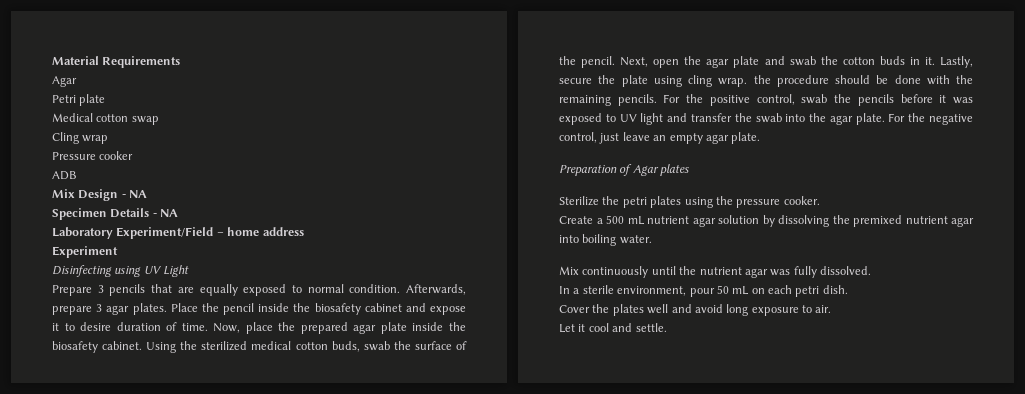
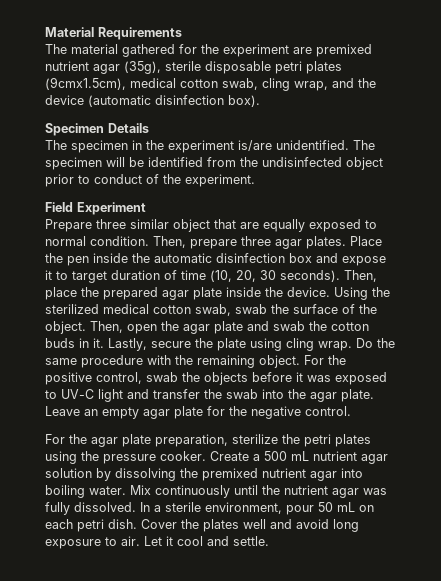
  Material Requirements
- Agar
- Petri plate
- Medical cotton swap
- Cling wrap
- Pressure cooker
- ADB
- Mix Design - NA
- Specimen Details - NA
- Laboratory Experiment/Field – home address
- Experiment
- Disinfecting using UV Light
- Prepare 3 pencils that are equally exposed to normal condition.
+ The material gathered for the experiment are premixed nutrient agar (35g), sterile disposable petri plates (9cmx1.5cm), medical cotton swab, cling wrap, and the device (automatic disinfection box).
+ Specimen Details
+ The specimen in the experiment is/are unidentified. The specimen will be identified from the undisinfected object prior to conduct of the experiment.
+ Field Experiment
+ Prepare three similar object that are equally exposed to normal condition.
- Afterwards, prepare 3 agar plates.
+ Then, prepare three agar plates.
- Place the pencil inside the biosafety cabinet and expose it to desire duration of time. Now, place the prepared agar plate inside the biosafety cabinet.
+ Place the pen inside the automatic disinfection box and expose it to target duration of time (10, 20, 30 seconds). Then, place the prepared agar plate inside the device.
- Using the sterilized medical cotton buds, swab the surface of the pencil. Next, open the agar plate and swab the cotton buds in it.
+ Using the sterilized medical cotton swab, swab the surface of the object. Then, open the agar plate and swab the cotton buds in it.
- Lastly, secure the plate using cling wrap. the procedure should be done with the remaining pencils.
+ Lastly, secure the plate using cling wrap. Do the same procedure with the remaining object.
- For the positive control, swab the pencils before it was exposed to UV light and transfer the swab into the agar plate.
+ For the positive control, swab the objects before it was exposed to UV-C light and transfer the swab into the agar plate.
- For the negative control, just leave an empty agar plate.
- Preparation of Agar plates
- Sterilize the petri plates using the pressure cooker.
- Create a 500 mL nutrient agar solution by dissolving the premixed nutrient agar into boiling water.
- Mix continuously until the nutrient agar was fully dissolved.
- In a sterile environment, pour 50 mL on each petri dish.
- Cover the plates well and avoid long exposure to air.
- Let it cool and settle.
+ Leave an empty agar plate for the negative control.
+ For the agar plate preparation, sterilize the petri plates using the pressure cooker. Create a 500 mL nutrient agar solution by dissolving the premixed nutrient agar into boiling water. Mix continuously until the nutrient agar was fully dissolved. In a sterile environment, pour 50 mL on each petri dish. Cover the plates well and avoid long exposure to air. Let it cool and settle.

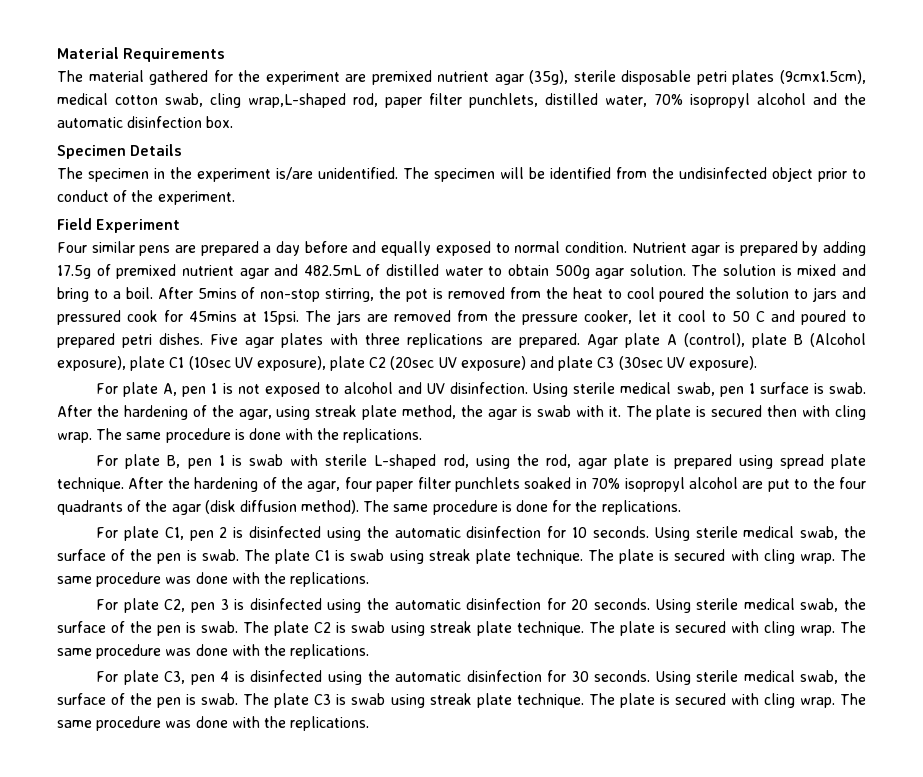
- The material gathered for the experiment are premixed nutrient agar (35g), sterile disposable petri plates (9cmx1.5cm), medical cotton swab, cling wrap, and the device (automatic disinfection box).
+ The material gathered for the experiment are premixed nutrient agar (35g), sterile disposable petri plates (9cmx1.5cm), medical cotton swab, cling wrap,L-shaped rod, paper filter punchlets, distilled water, 70% isopropyl alcohol and the automatic disinfection box.
- Prepare three similar object that are equally exposed to normal condition.
+ Four similar pens are prepared a day before and equally exposed to normal condition.
- Then, prepare three agar plates. Place the pen inside the automatic disinfection box and expose it to target duration of time (10, 20, 30 seconds). Then, place the prepared agar plate inside the device. Using the sterilized medical cotton swab, swab the surface of the object. Then, open the agar plate and swab the cotton buds in it. Lastly, secure the plate using cling wrap. Do the same procedure with the remaining object. For the positive control, swab the objects before it was exposed to UV-C light and transfer the swab into the agar plate. Leave an empty agar plate for the negative control.
- For the agar plate preparation, sterilize the petri plates using the pressure cooker. Create a 500 mL nutrient agar solution by dissolving the premixed nutrient agar into boiling water. Mix continuously until the nutrient agar was fully dissolved. In a sterile environment, pour 50 mL on each petri dish. Cover the plates well and avoid long exposure to air. Let it cool and settle.
+ Nutrient agar is prepared by adding 17.5g of premixed nutrient agar and 482.5mL of distilled water to obtain 500g agar solution. The solution is mixed and bring to a boil. After 5mins of non-stop stirring, the pot is removed from the heat to cool poured the solution to jars and pressured cook for 45mins at 15psi. The jars are removed from the pressure cooker, let it cool to 50 C and poured to prepared petri dishes. Five agar plates with three replications are prepared. Agar plate A (control), plate B (Alcohol exposure), plate C1 (10sec UV exposure), plate C2 (20sec UV exposure) and plate C3 (30sec UV exposure).
+ For plate A, pen 1 is not exposed to alcohol and UV disinfection. Using sterile medical swab, pen 1 surface is swab. After the hardening of the agar, using streak plate method, the agar is swab with it. The plate is secured then with cling wrap. The same procedure is done with the replications.
+ For plate B, pen 1 is swab with sterile L-shaped rod, using the rod, agar plate is prepared using spread plate technique. After the hardening of the agar, four paper filter punchlets soaked in 70% isopropyl alcohol are put to the four quadrants of the agar (disk diffusion method). The same procedure is done for the replications.
+ For plate C1, pen 2 is disinfected using the automatic disinfection for 10 seconds. Using sterile medical swab, the surface of the pen is swab. The plate C1 is swab using streak plate technique. The plate is secured with cling wrap. The same procedure was done with the replications.
+ For plate C2, pen 3 is disinfected using the automatic disinfection for 20 seconds. Using sterile medical swab, the surface of the pen is swab. The plate C2 is swab using streak plate technique. The plate is secured with cling wrap. The same procedure was done with the replications.
+ For plate C3, pen 4 is disinfected using the automatic disinfection for 30 seconds. Using sterile medical swab, the surface of the pen is swab. The plate C3 is swab using streak plate technique. The plate is secured with cling wrap. The same procedure was done with the replications.

